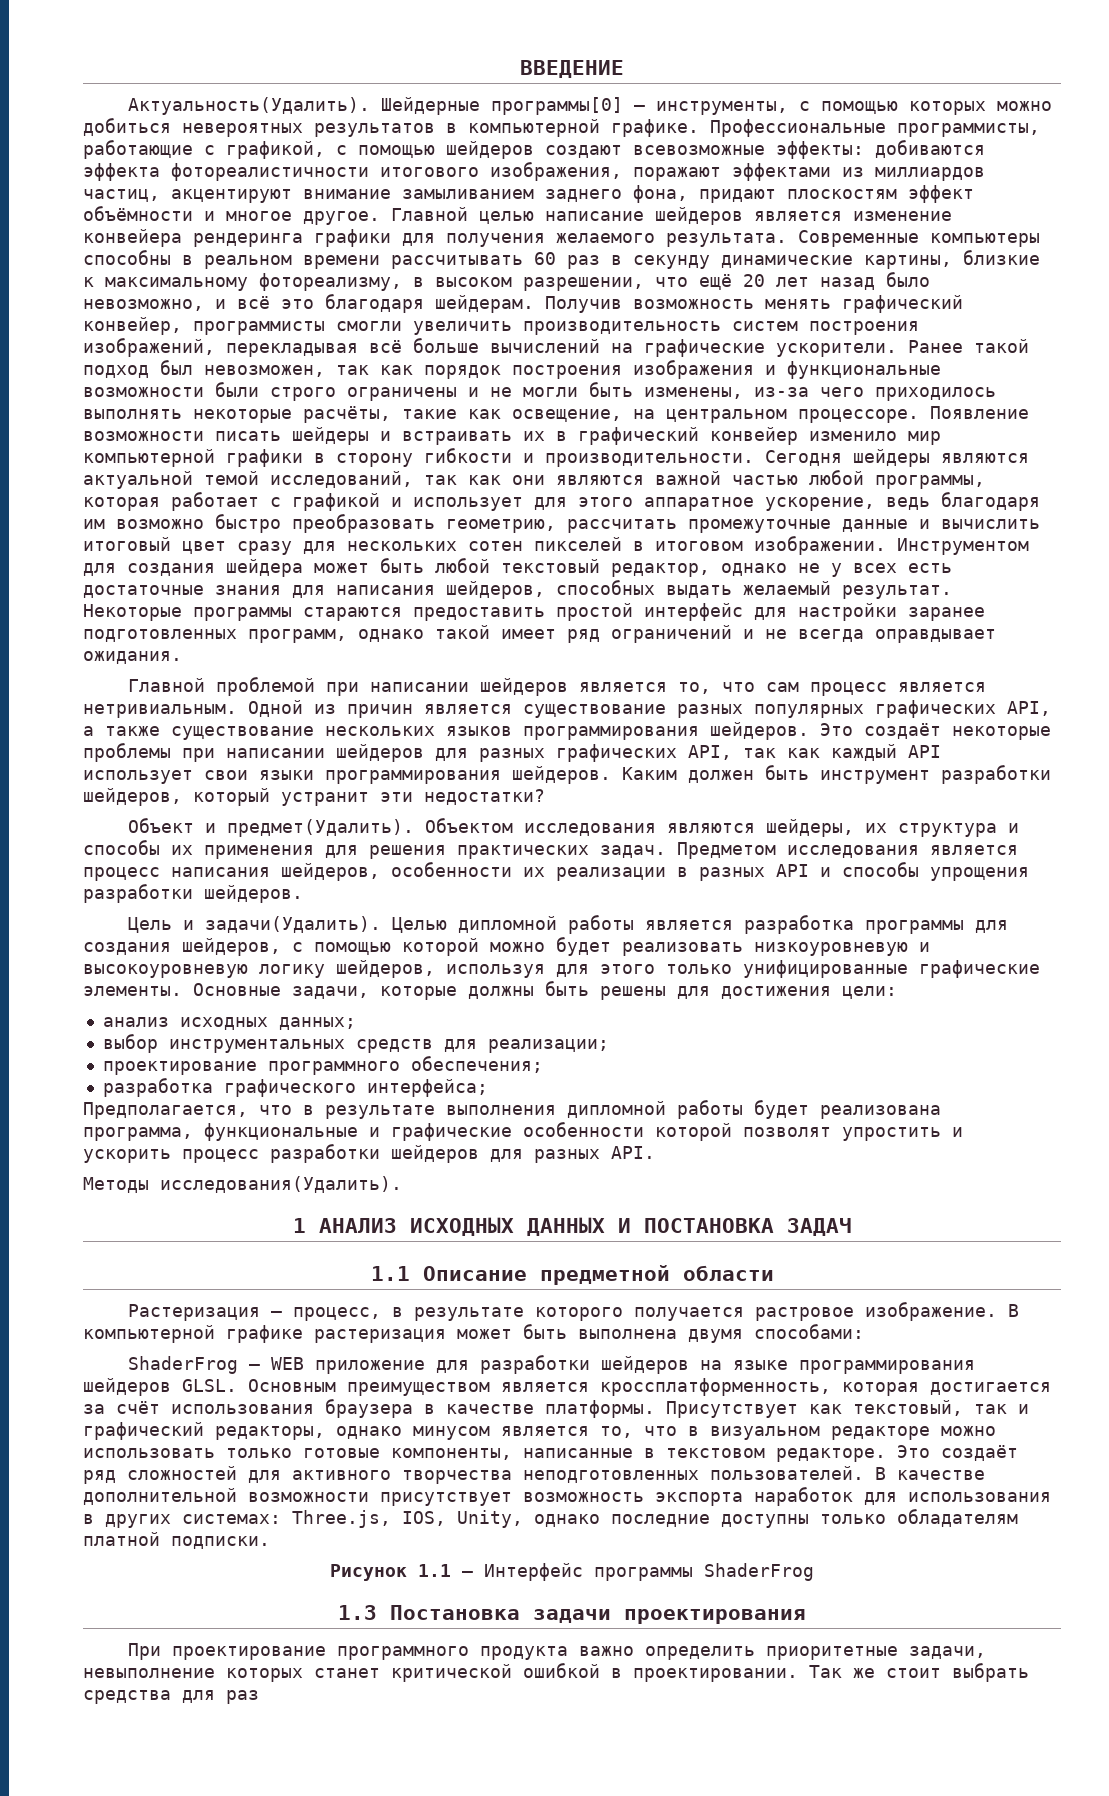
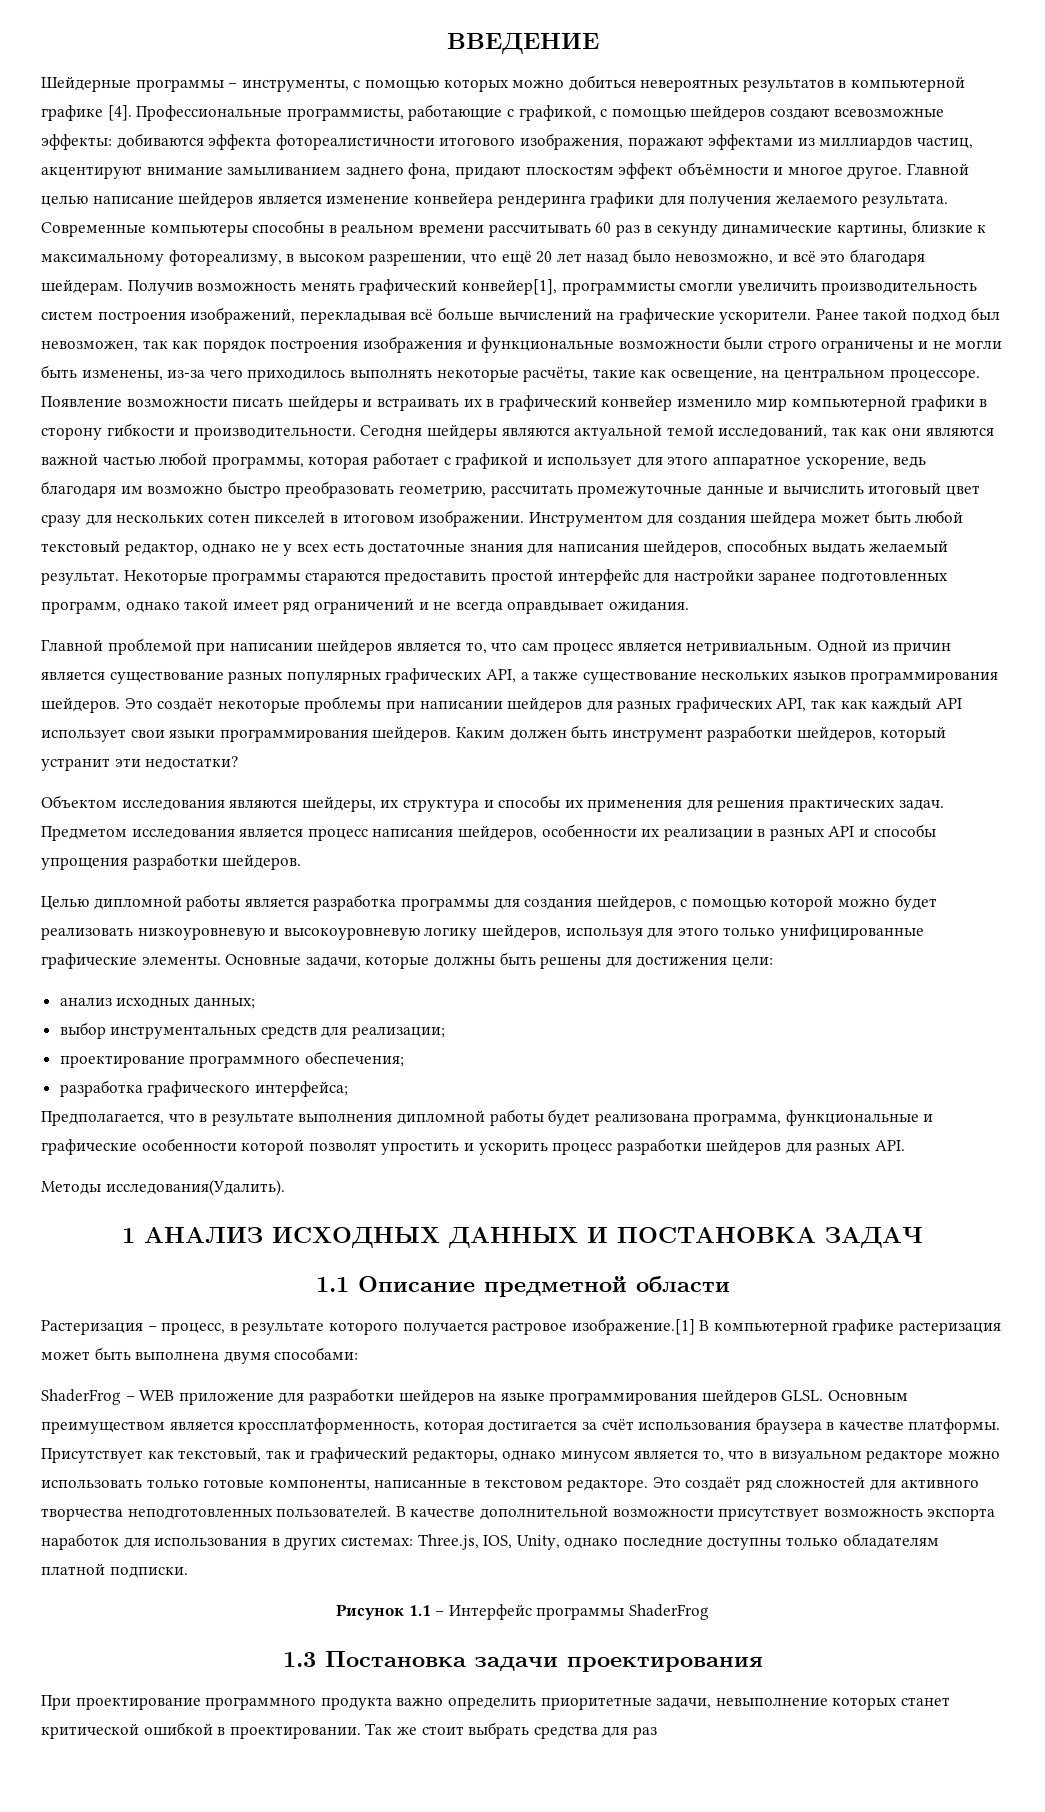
- Актуальность(Удалить). Шейдерные программы[0] – инструменты, с помощью которых можно добиться невероятных результатов в компьютерной графике.
+ Шейдерные программы – инструменты, с помощью которых можно добиться невероятных результатов в компьютерной графике [4].
- Получив возможность менять графический конвейер, программисты смогли увеличить производительность систем построения изображений, перекладывая всё больше вычислений на графические ускорители.
+ Получив возможность менять графический конвейер[1], программисты смогли увеличить производительность систем построения изображений, перекладывая всё больше вычислений на графические ускорители.
- Объект и предмет(Удалить).
- Цель и задачи(Удалить).
- Растеризация – процесс, в результате которого получается растровое изображение. В компьютерной графике растеризация может быть выполнена двумя способами:
+ Растеризация – процесс, в результате которого получается растровое изображение.[1] В компьютерной графике растеризация может быть выполнена двумя способами:

